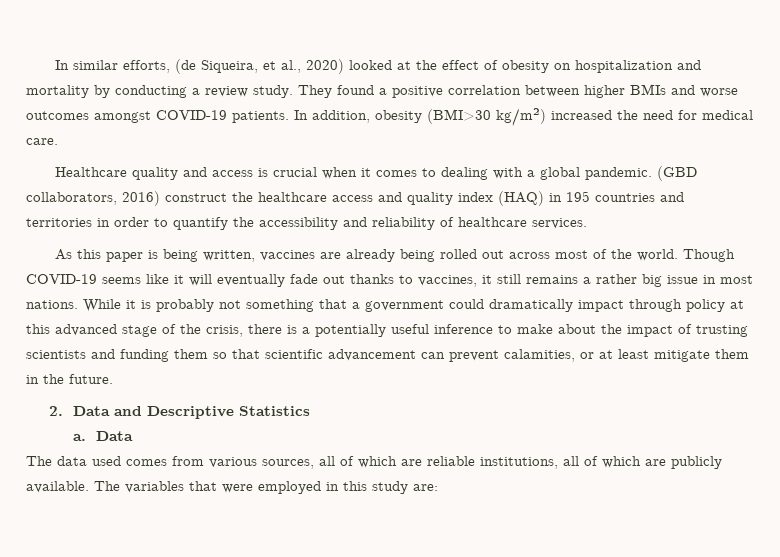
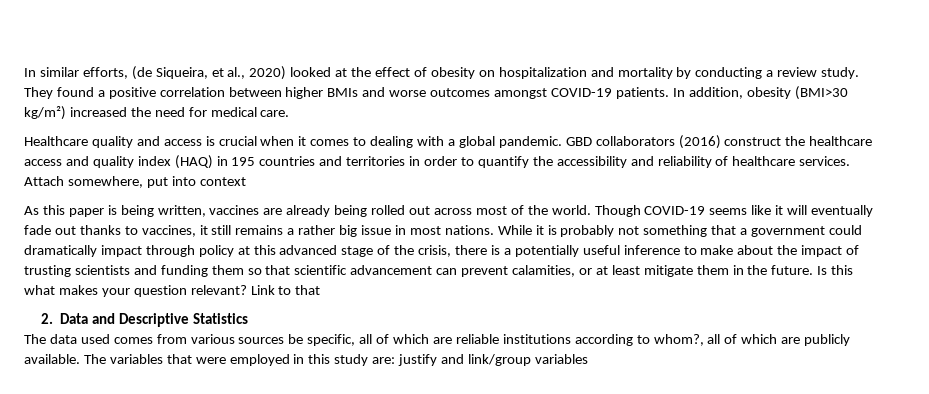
- (GBD collaborators, 2016) construct the healthcare access and quality index (HAQ) in 195 countries and territories in order to quantify the accessibility and reliability of healthcare services.
+ GBD collaborators (2016) construct the healthcare access and quality index (HAQ) in 195 countries and territories in order to quantify the accessibility and reliability of healthcare services. Attach somewhere, put into context
+ Is this what makes your question relevant? Link to that
- a. Data
- The data used comes from various sources, all of which are reliable institutions, all of which are publicly available.
+ The data used comes from various sources be specific, all of which are reliable institutions according to whom?, all of which are publicly available.
- The variables that were employed in this study are:
+ The variables that were employed in this study are: justify and link/group variables

